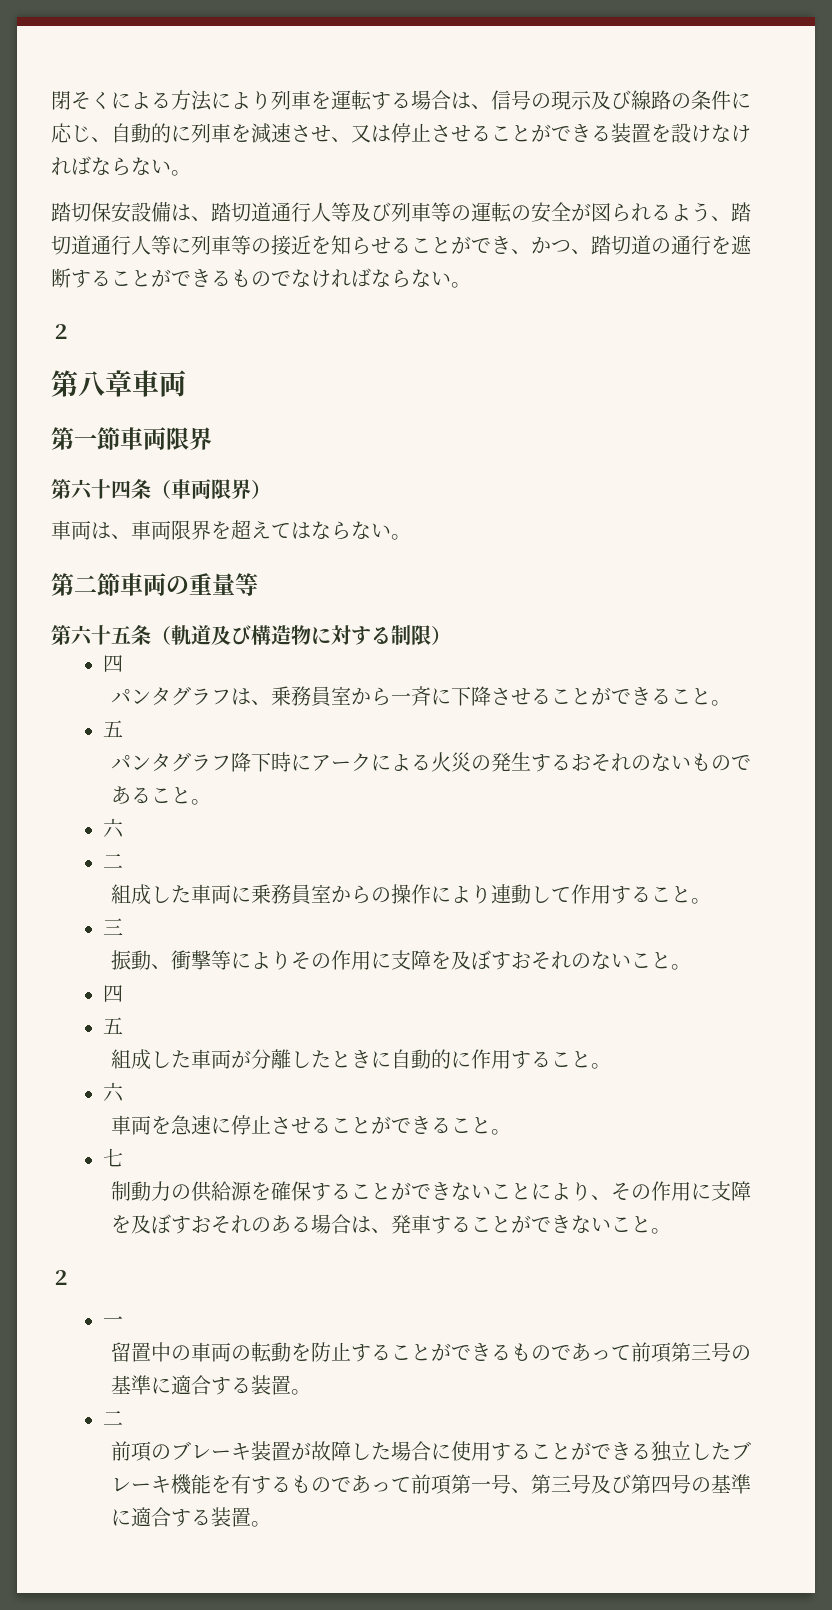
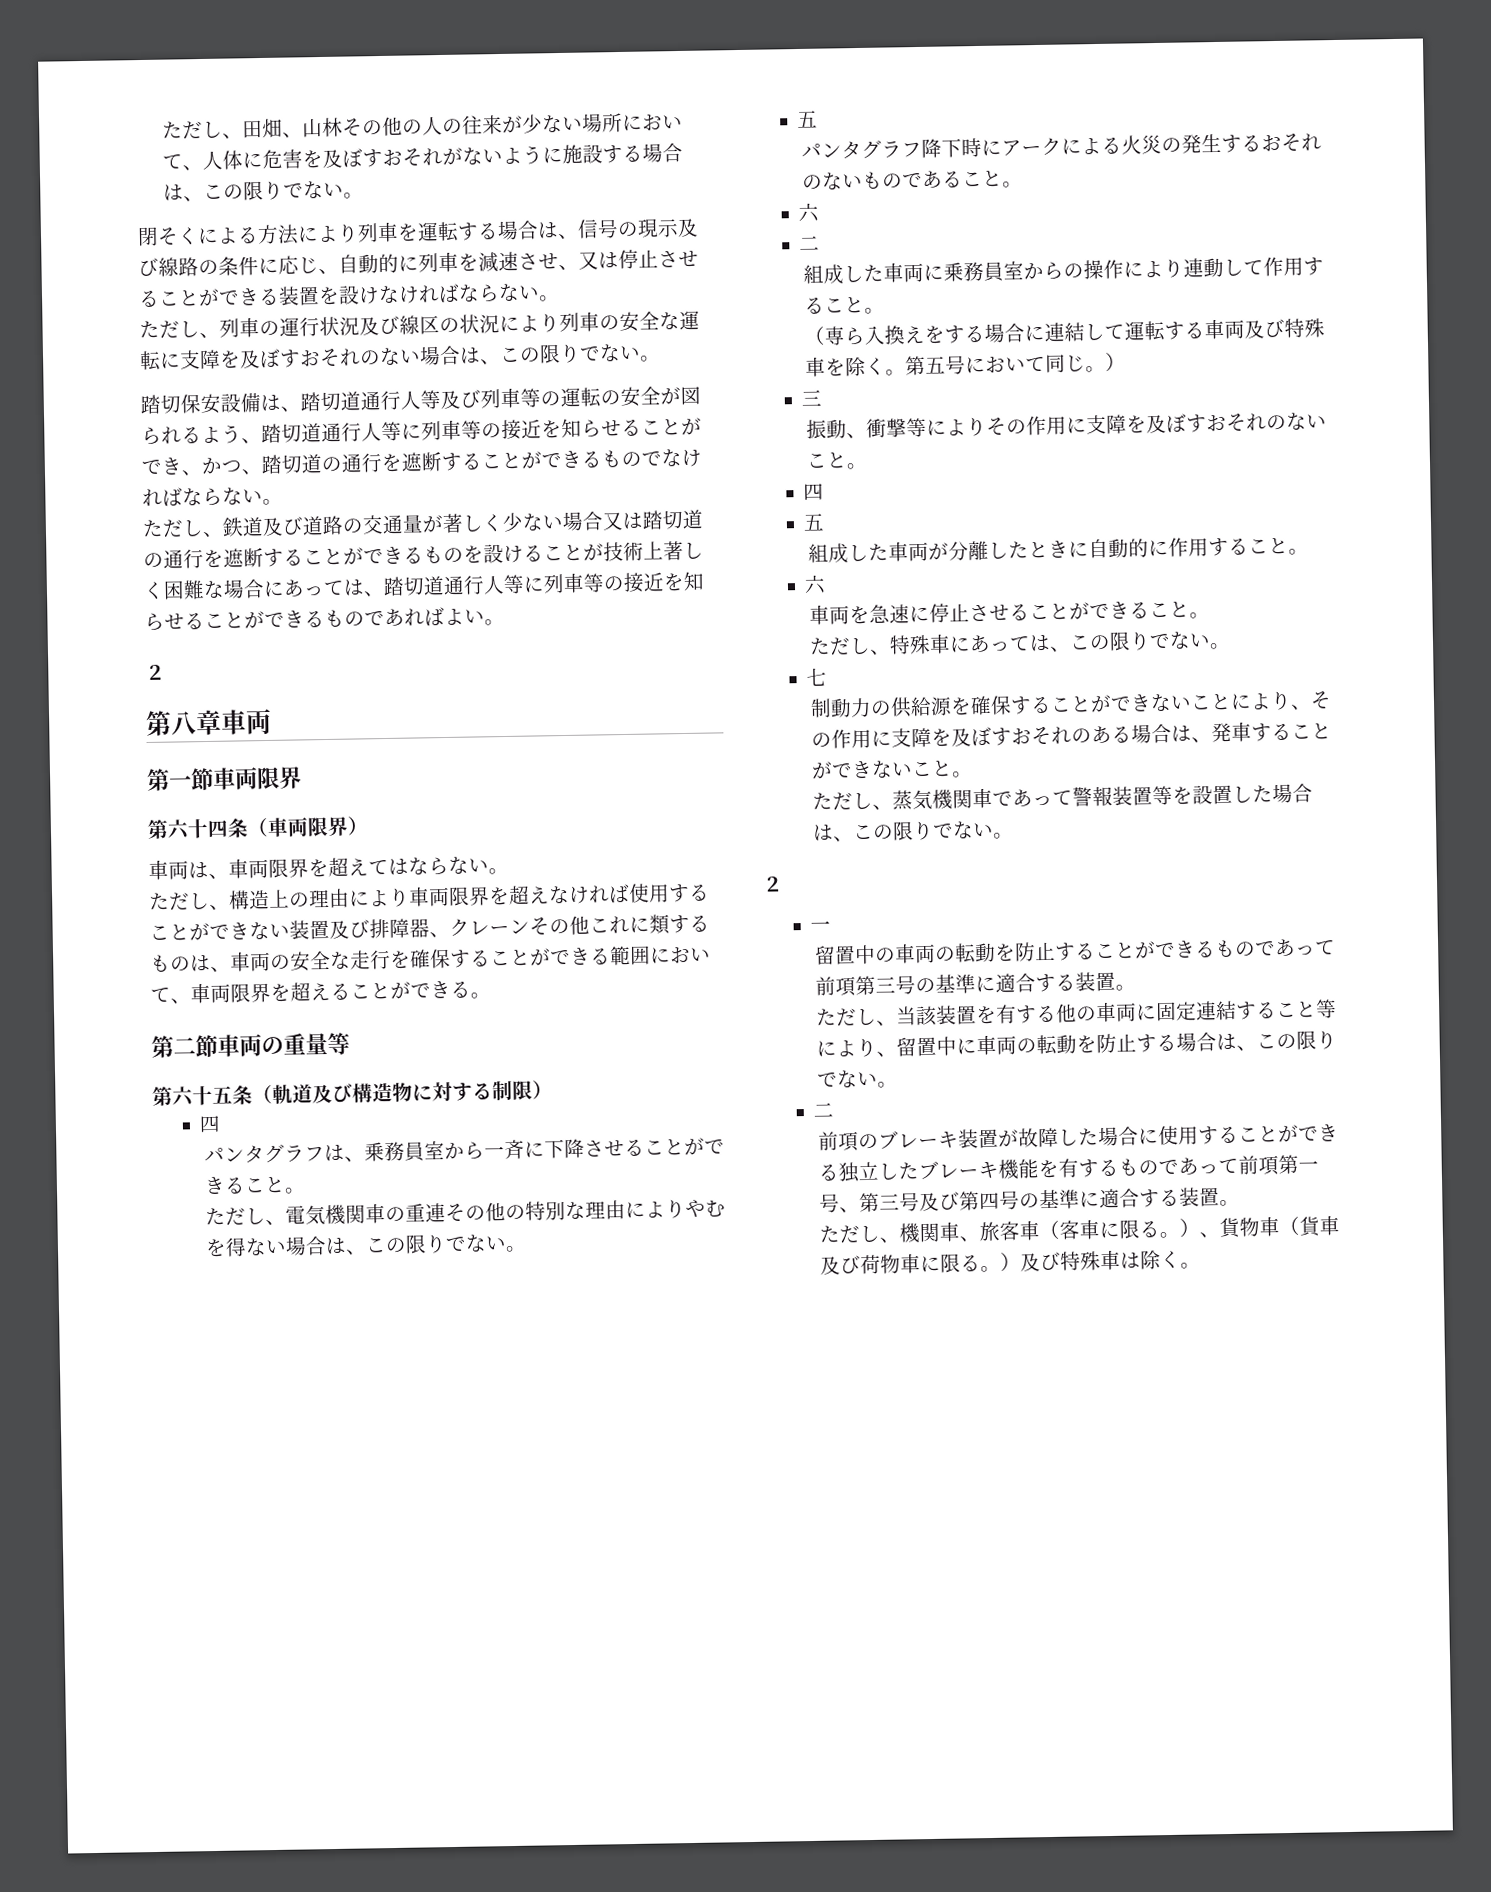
+ ただし、田畑、山林その他の人の往来が少ない場所において、人体に危害を及ぼすおそれがないように施設する場合は、この限りでない。
+ ただし、列車の運行状況及び線区の状況により列車の安全な運転に支障を及ぼすおそれのない場合は、この限りでない。
+ ただし、鉄道及び道路の交通量が著しく少ない場合又は踏切道の通行を遮断することができるものを設けることが技術上著しく困難な場合にあっては、踏切道通行人等に列車等の接近を知らせることができるものであればよい。
+ ただし、構造上の理由により車両限界を超えなければ使用することができない装置及び排障器、クレーンその他これに類するものは、車両の安全な走行を確保することができる範囲において、車両限界を超えることができる。
+ ただし、電気機関車の重連その他の特別な理由によりやむを得ない場合は、この限りでない。
+ （専ら入換えをする場合に連結して運転する車両及び特殊車を除く。第五号において同じ。）
+ ただし、特殊車にあっては、この限りでない。
+ ただし、蒸気機関車であって警報装置等を設置した場合は、この限りでない。
+ ただし、当該装置を有する他の車両に固定連結すること等により、留置中に車両の転動を防止する場合は、この限りでない。
+ ただし、機関車、旅客車（客車に限る。）、貨物車（貨車及び荷物車に限る。）及び特殊車は除く。

